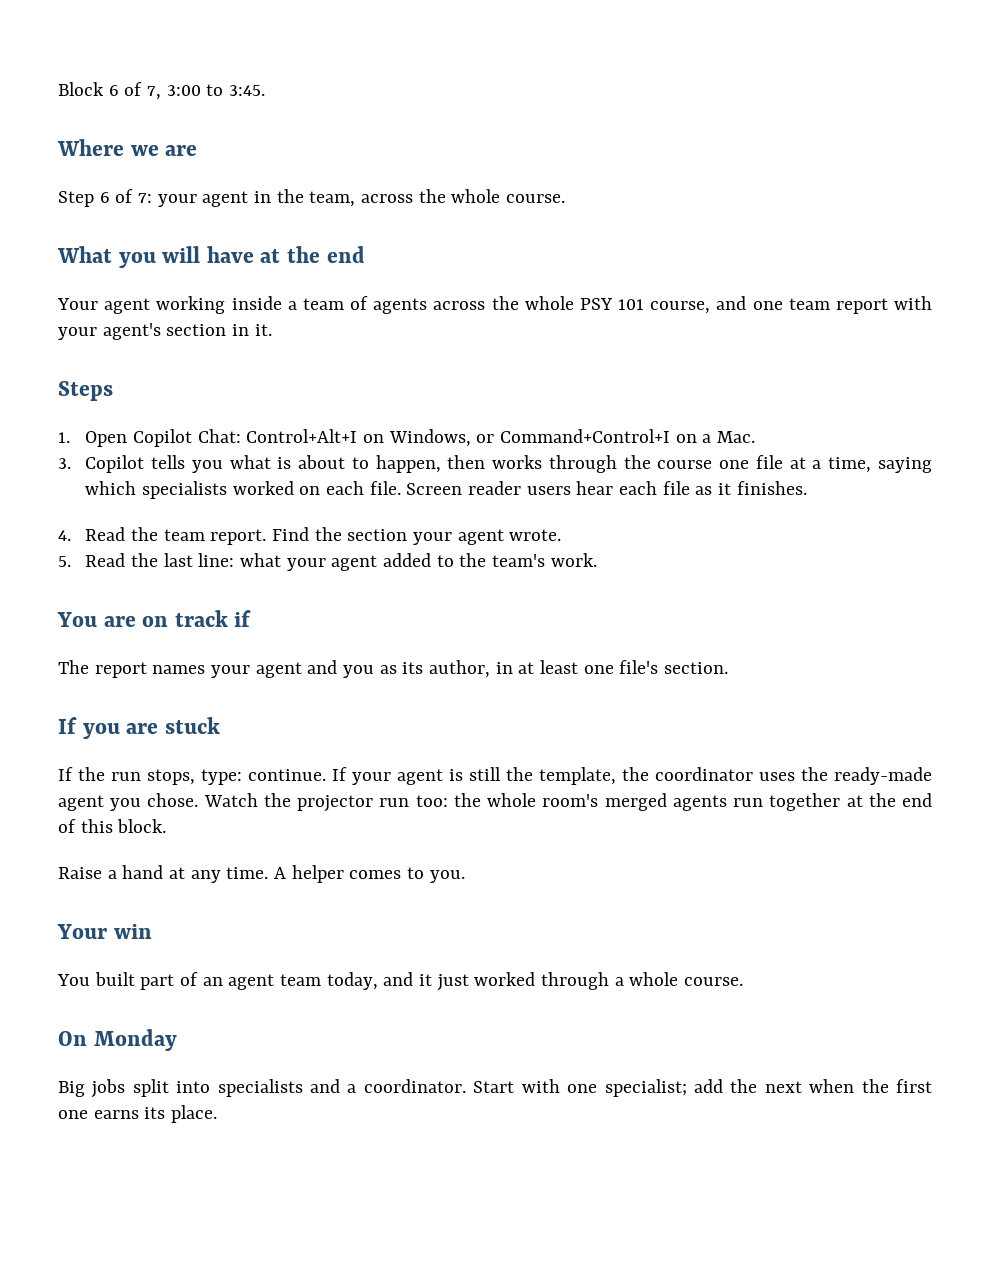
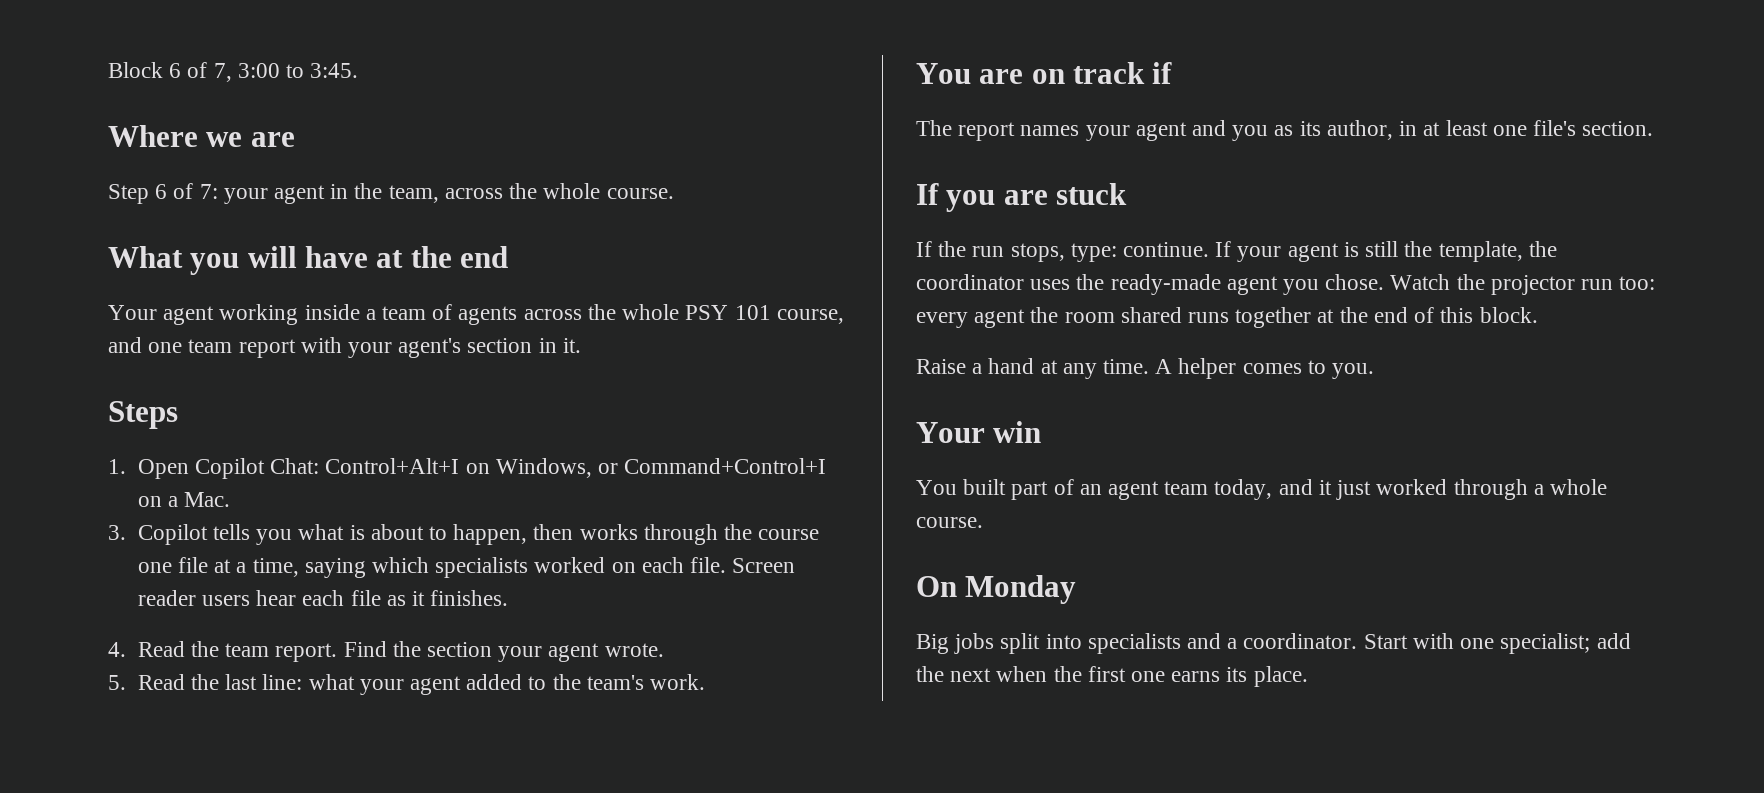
- Watch the projector run too: the whole room's merged agents run together at the end of this block.
+ Watch the projector run too: every agent the room shared runs together at the end of this block.

